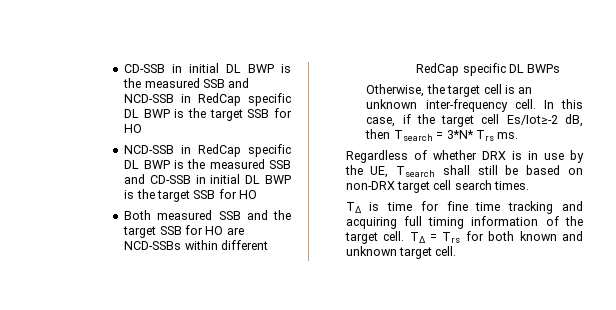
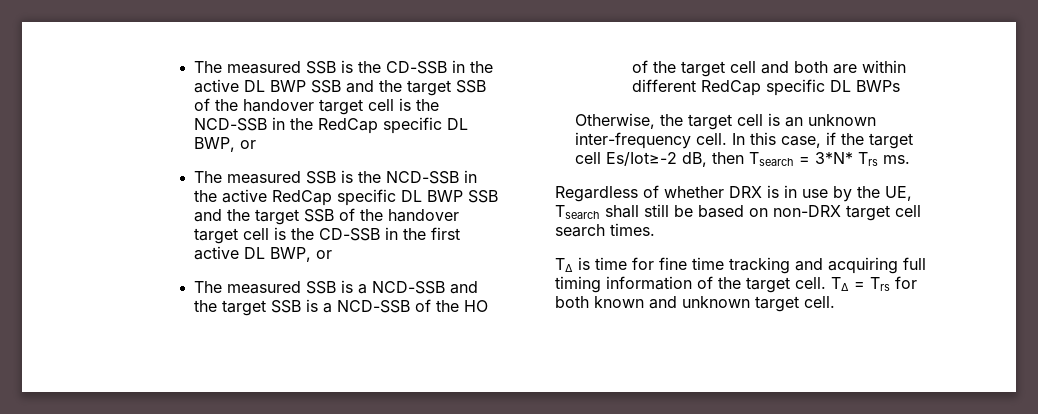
- CD-SSB in initial DL BWP is the measured SSB and NCD-SSB in RedCap specific DL BWP is the target SSB for HO
- NCD-SSB in RedCap specific DL BWP is the measured SSB and CD-SSB in initial DL BWP is the target SSB for HO
- Both measured SSB and the target SSB for HO are NCD-SSBs within different RedCap specific DL BWPs
+ The measured SSB is the CD-SSB in the active DL BWP SSB and the target SSB of the handover target cell is the NCD-SSB in the RedCap specific DL BWP, or
+ The measured SSB is the NCD-SSB in the active RedCap specific DL BWP SSB and the target SSB of the handover target cell is the CD-SSB in the first active DL BWP, or
+ The measured SSB is a NCD-SSB and the target SSB is a NCD-SSB of the HO of the target cell and both are within different RedCap specific DL BWPs

